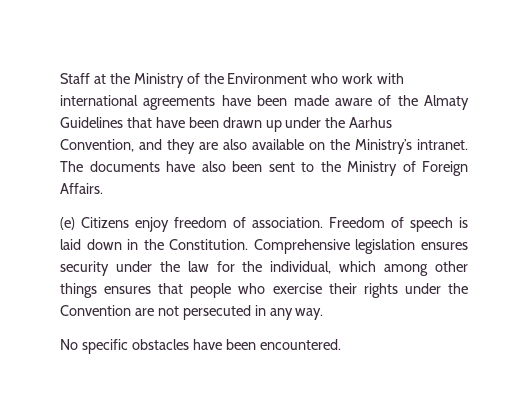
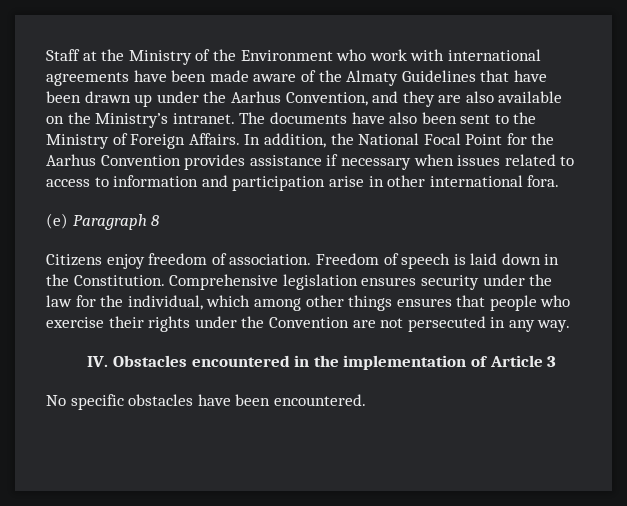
+ In addition, the National Focal Point for the Aarhus Convention provides assistance if necessary when issues related to access to information and participation arise in other international fora.
- (e) Citizens enjoy freedom of association.
+ (e) Paragraph 8
+ Citizens enjoy freedom of association.
+ IV. Obstacles encountered in the implementation of Article 3

